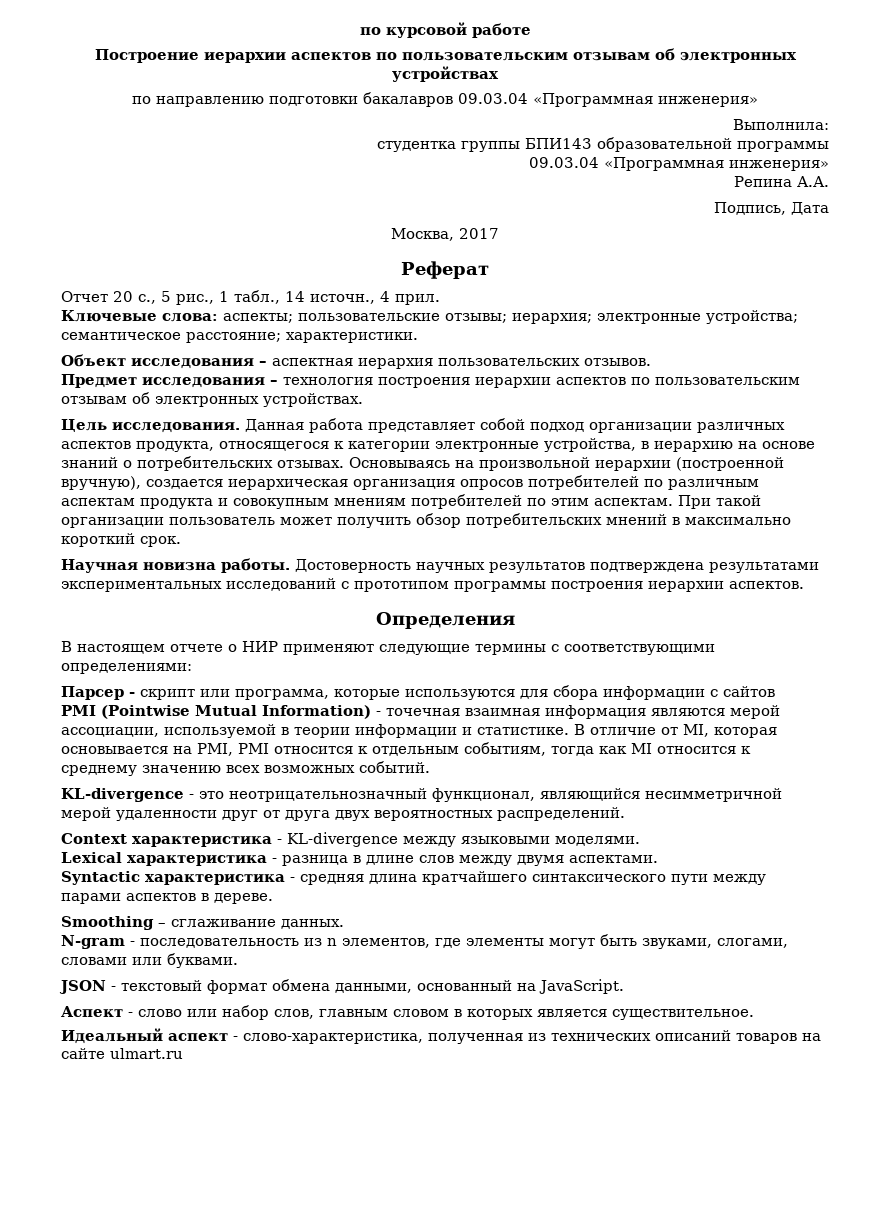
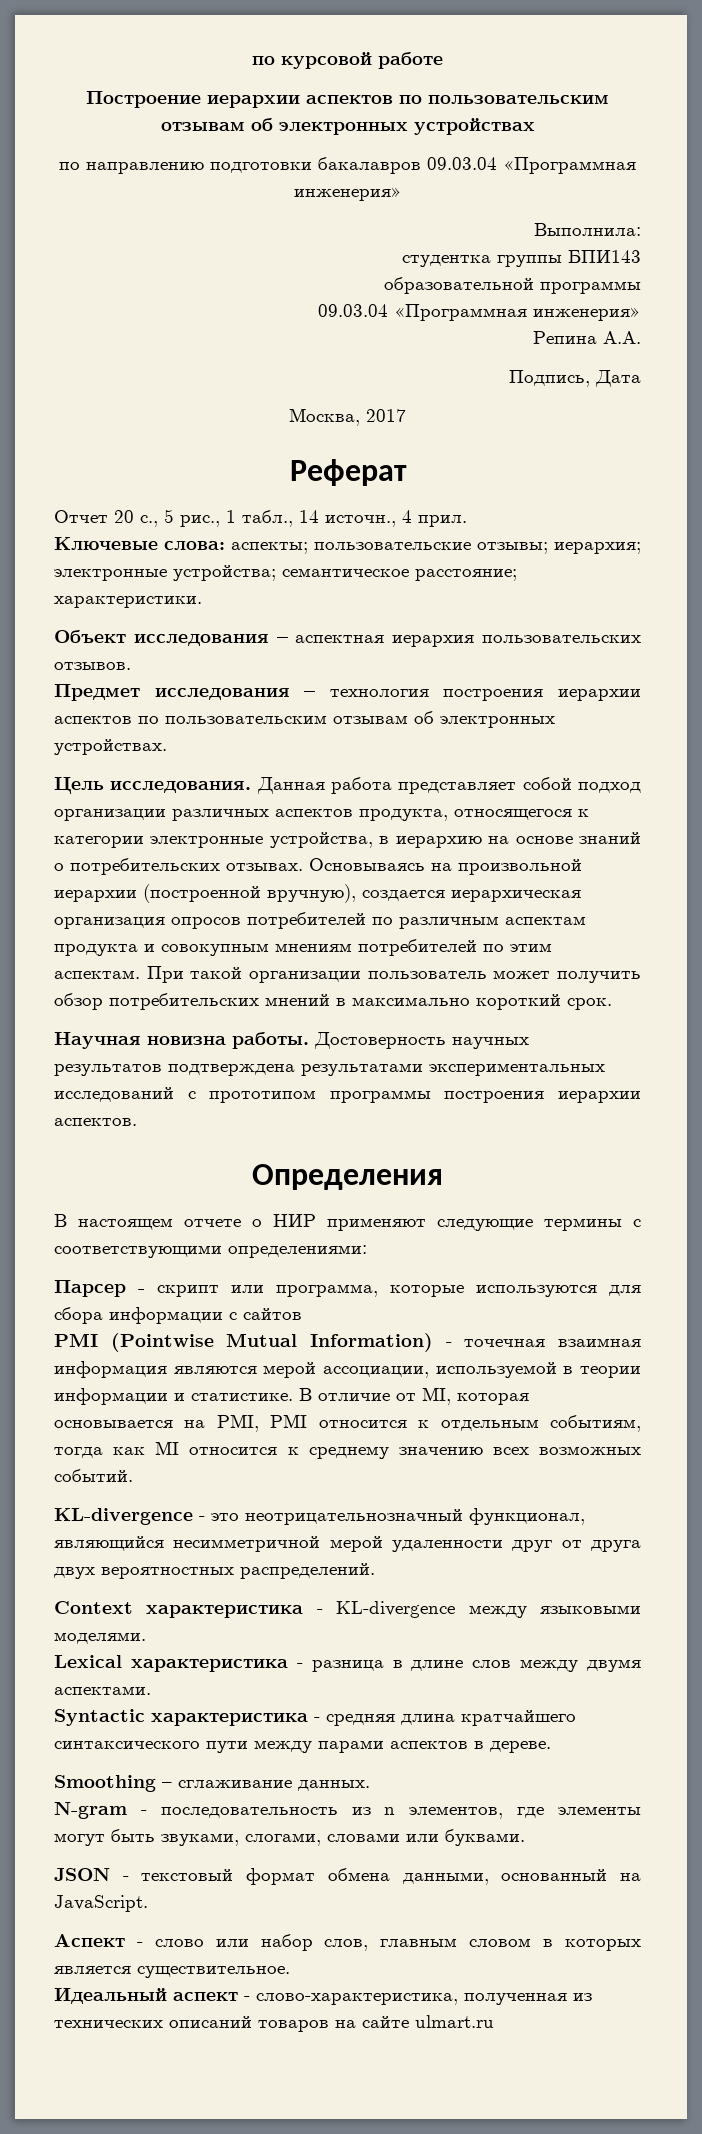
- студентка группы БПИ143 образовательной программы
+ студентка группы БПИ143
+ образовательной программы

